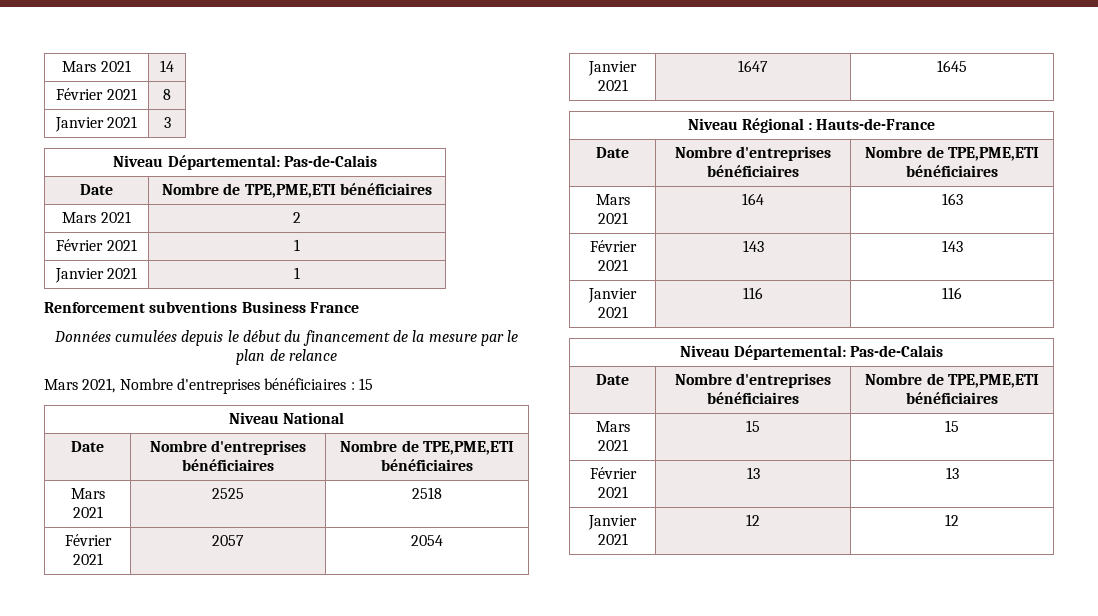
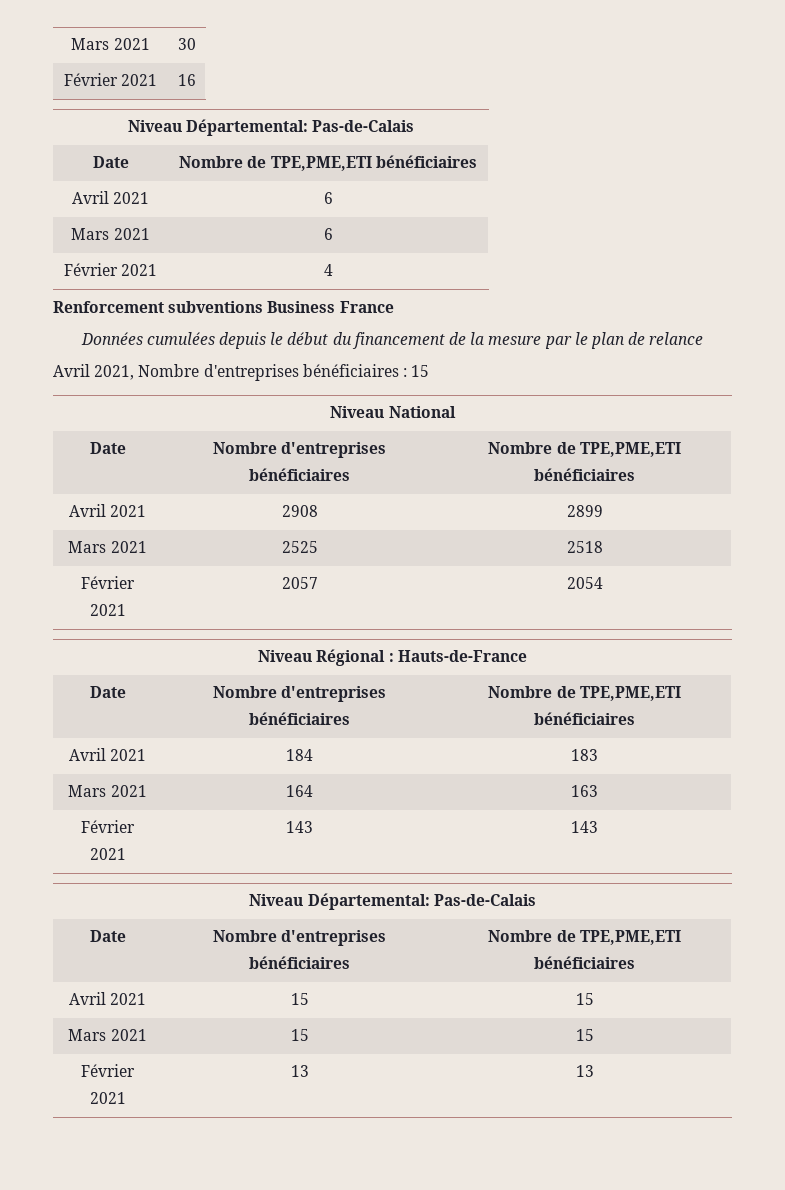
- Mars 2021 | 14
- Février 2021 | 8
- Janvier 2021 | 3
+ Mars 2021 | 30
+ Février 2021 | 16
- Mars 2021 | 2
- Février 2021 | 1
- Janvier 2021 | 1
+ Avril 2021 | 6
+ Mars 2021 | 6
+ Février 2021 | 4
- Mars 2021, Nombre d'entreprises bénéficiaires : 15
+ Avril 2021, Nombre d'entreprises bénéficiaires : 15
+ Avril 2021 | 2908 | 2899
- Janvier 2021 | 1647 | 1645
+ Avril 2021 | 184 | 183
- Janvier 2021 | 116 | 116
+ Avril 2021 | 15 | 15
- Janvier 2021 | 12 | 12

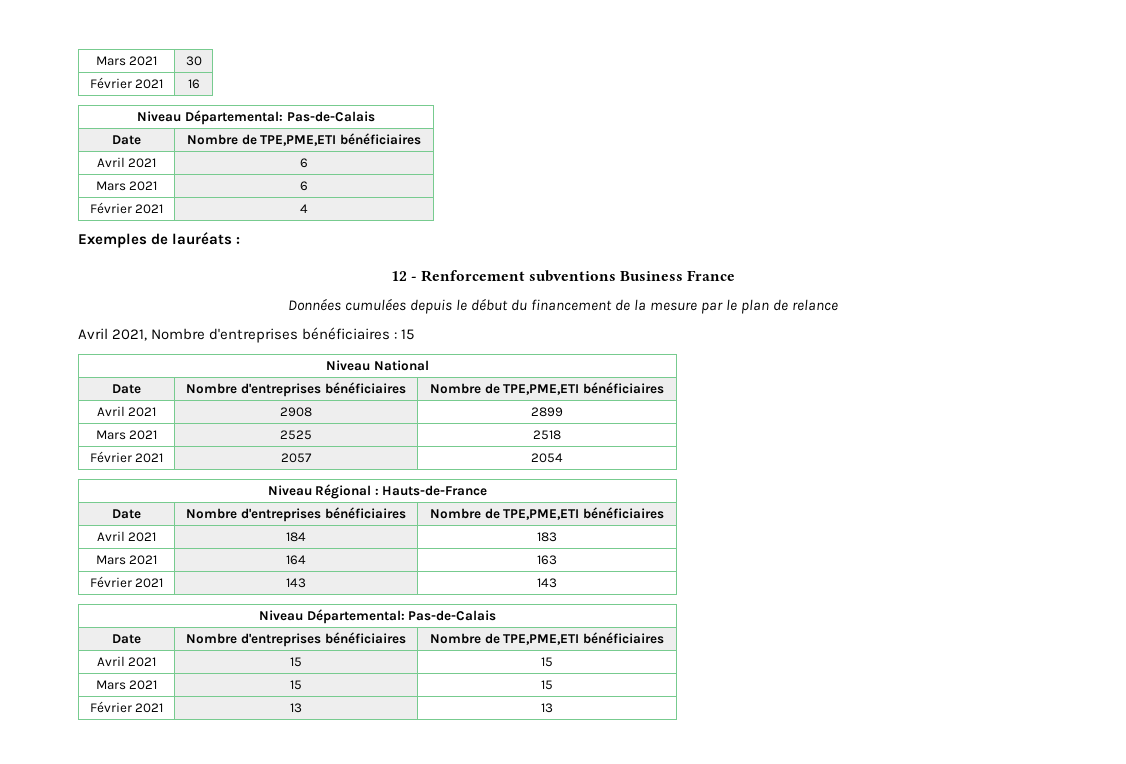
- Renforcement subventions Business France
+ Exemples de lauréats :
+ 12 - Renforcement subventions Business France

